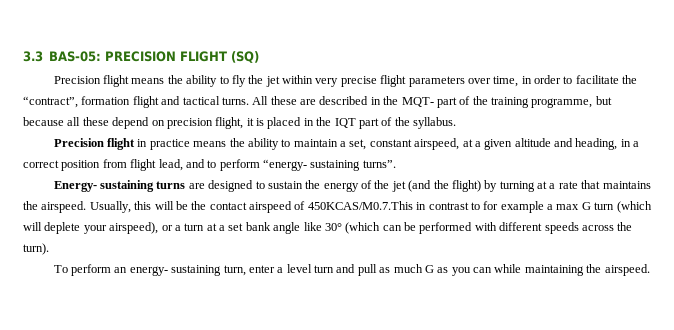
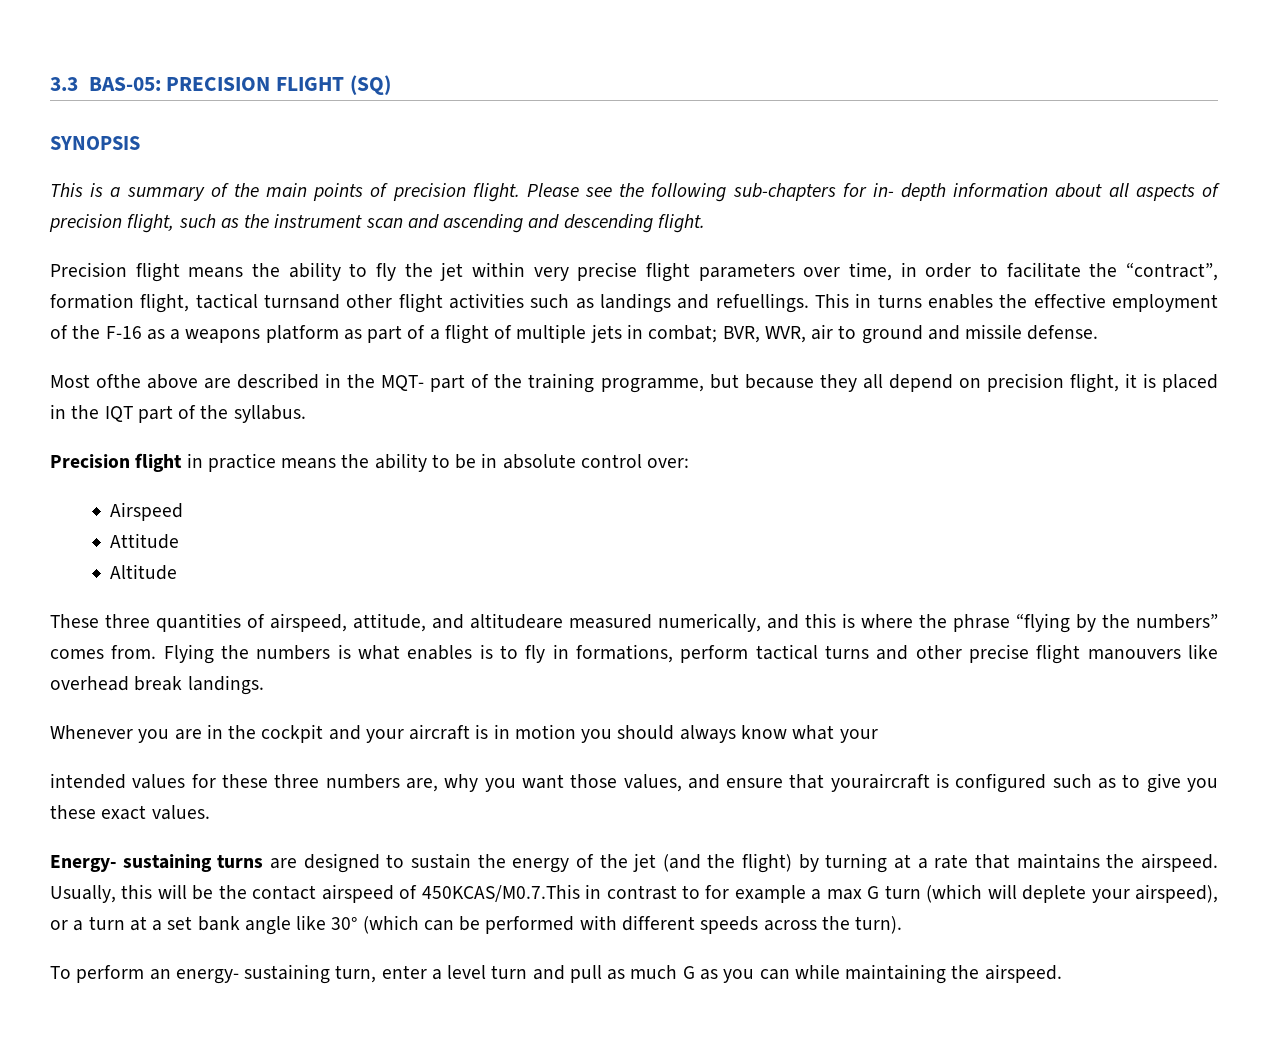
+ SYNOPSIS
+ This is a summary of the main points of precision flight. Please see the following sub-chapters for in- depth information about all aspects of precision flight, such as the instrument scan and ascending and descending flight.
- Precision flight means the ability to fly the jet within very precise flight parameters over time, in order to facilitate the “contract”, formation flight and tactical turns. All these are described in the MQT- part of the training programme, but because all these depend on precision flight, it is placed in the IQT part of the syllabus.
+ Precision flight means the ability to fly the jet within very precise flight parameters over time, in order to facilitate the “contract”, formation flight, tactical turnsand other flight activities such as landings and refuellings. This in turns enables the effective employment of the F-16 as a weapons platform as part of a flight of multiple jets in combat; BVR, WVR, air to ground and missile defense.
+ Most ofthe above are described in the MQT- part of the training programme, but because they all depend on precision flight, it is placed in the IQT part of the syllabus.
- Precision flight in practice means the ability to maintain a set, constant airspeed, at a given altitude and heading, in a correct position from flight lead, and to perform “energy- sustaining turns”.
+ Precision flight in practice means the ability to be in absolute control over:
+ Airspeed
+ Attitude
+ Altitude
+ These three quantities of airspeed, attitude, and altitudeare measured numerically, and this is where the phrase “flying by the numbers” comes from. Flying the numbers is what enables is to fly in formations, perform tactical turns and other precise flight manouvers like overhead break landings.
+ Whenever you are in the cockpit and your aircraft is in motion you should always know what your
+ intended values for these three numbers are, why you want those values, and ensure that youraircraft is configured such as to give you these exact values.

